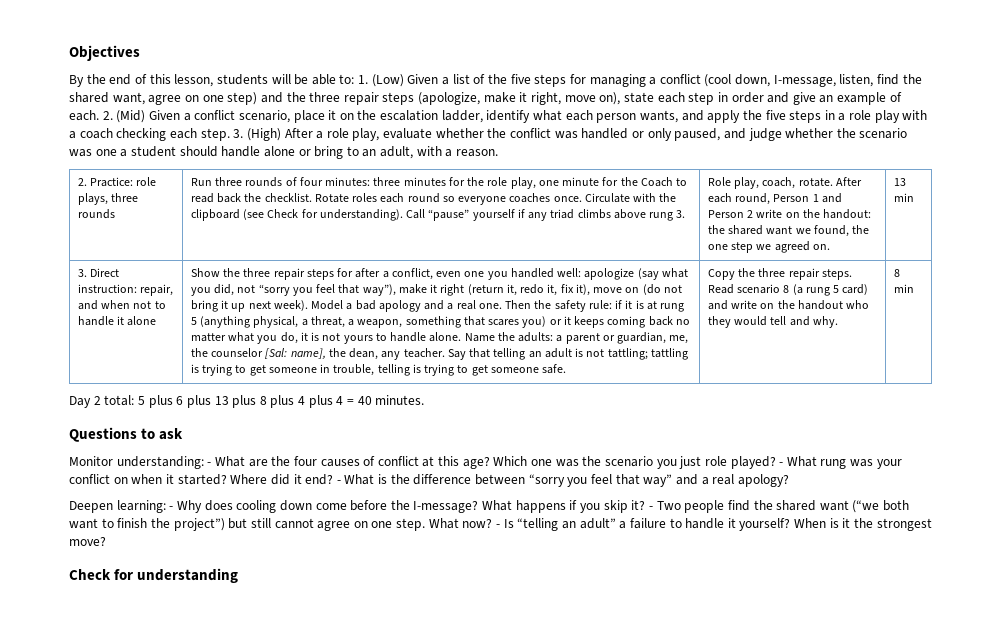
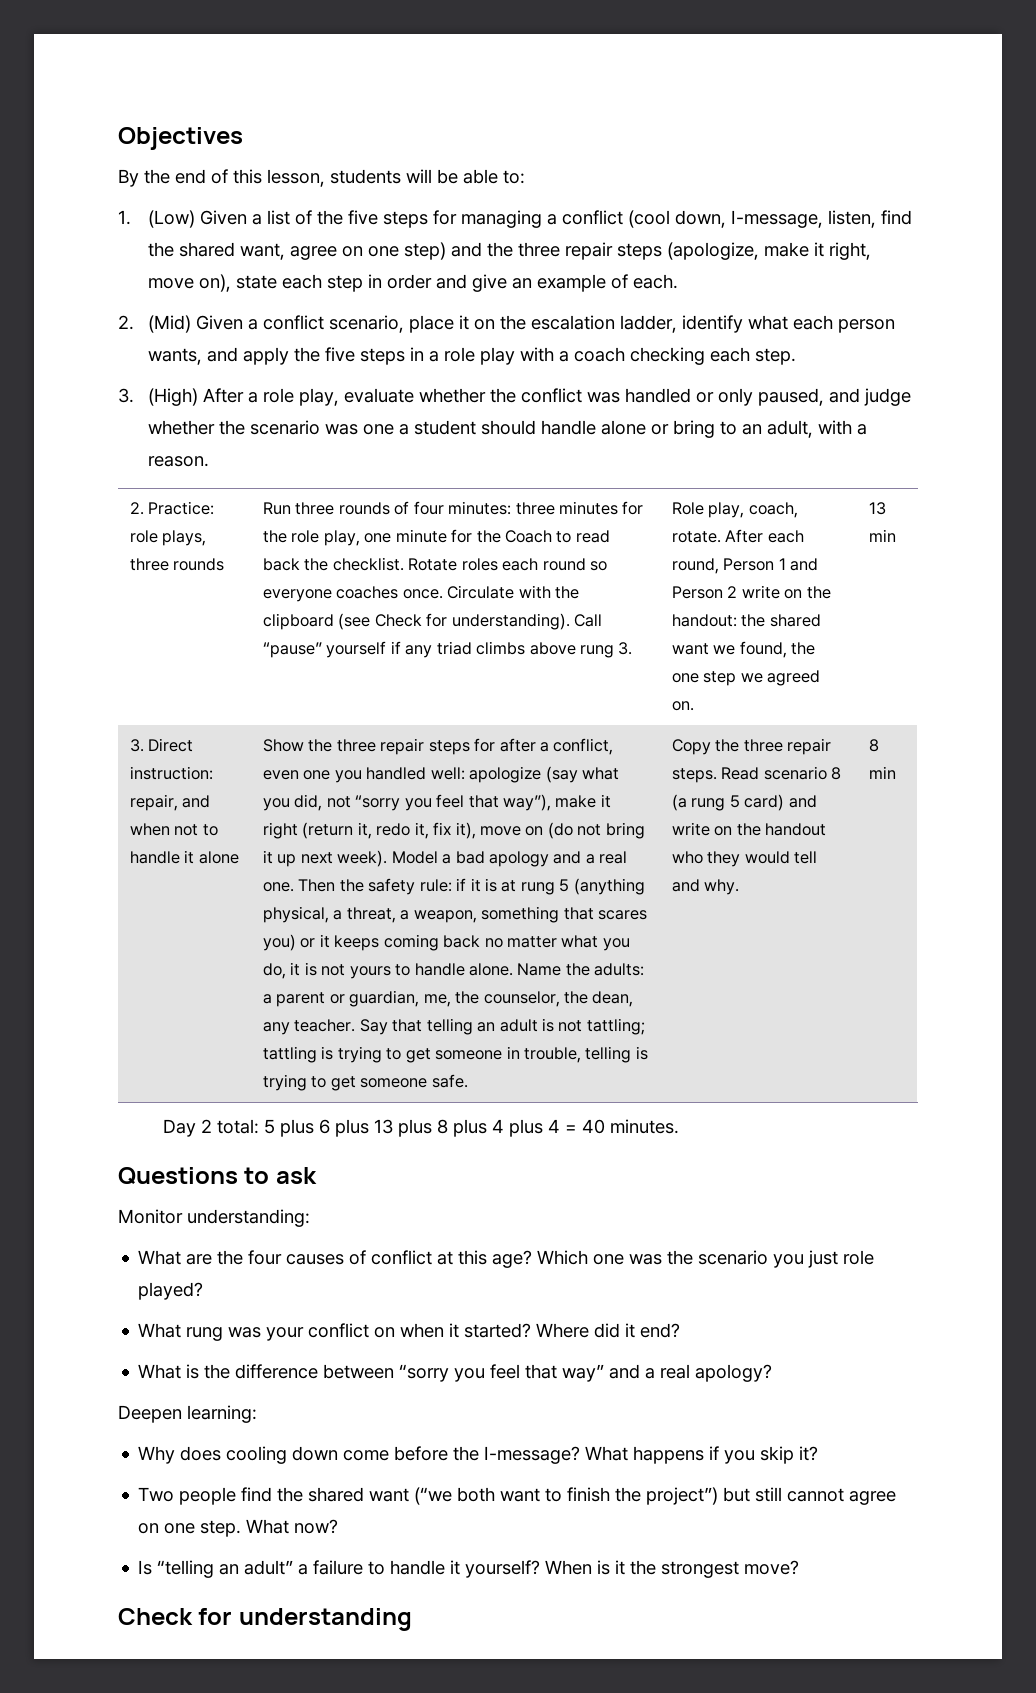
- By the end of this lesson, students will be able to: 1. (Low) Given a list of the five steps for managing a conflict (cool down, I-message, listen, find the shared want, agree on one step) and the three repair steps (apologize, make it right, move on), state each step in order and give an example of each. 2. (Mid) Given a conflict scenario, place it on the escalation ladder, identify what each person wants, and apply the five steps in a role play with a coach checking each step. 3. (High) After a role play, evaluate whether the conflict was handled or only paused, and judge whether the scenario was one a student should handle alone or bring to an adult, with a reason.
+ By the end of this lesson, students will be able to:
+ 1. (Low) Given a list of the five steps for managing a conflict (cool down, I-message, listen, find the shared want, agree on one step) and the three repair steps (apologize, make it right, move on), state each step in order and give an example of each.
+ 2. (Mid) Given a conflict scenario, place it on the escalation ladder, identify what each person wants, and apply the five steps in a role play with a coach checking each step.
+ 3. (High) After a role play, evaluate whether the conflict was handled or only paused, and judge whether the scenario was one a student should handle alone or bring to an adult, with a reason.
- Name the adults: a parent or guardian, me, the counselor [Sal: name], the dean, any teacher.
+ Name the adults: a parent or guardian, me, the counselor, the dean, any teacher.
- Monitor understanding: - What are the four causes of conflict at this age?
+ Monitor understanding:
+ What are the four causes of conflict at this age?
- Which one was the scenario you just role played? - What rung was your conflict on when it started?
+ Which one was the scenario you just role played?
+ What rung was your conflict on when it started?
- Where did it end? - What is the difference between “sorry you feel that way” and a real apology?
+ Where did it end?
+ What is the difference between “sorry you feel that way” and a real apology?
- Deepen learning: - Why does cooling down come before the I-message?
+ Deepen learning:
+ Why does cooling down come before the I-message?
- What happens if you skip it? - Two people find the shared want (“we both want to finish the project”) but still cannot agree on one step.
+ What happens if you skip it?
+ Two people find the shared want (“we both want to finish the project”) but still cannot agree on one step.
- What now? - Is “telling an adult” a failure to handle it yourself?
+ What now?
+ Is “telling an adult” a failure to handle it yourself?

